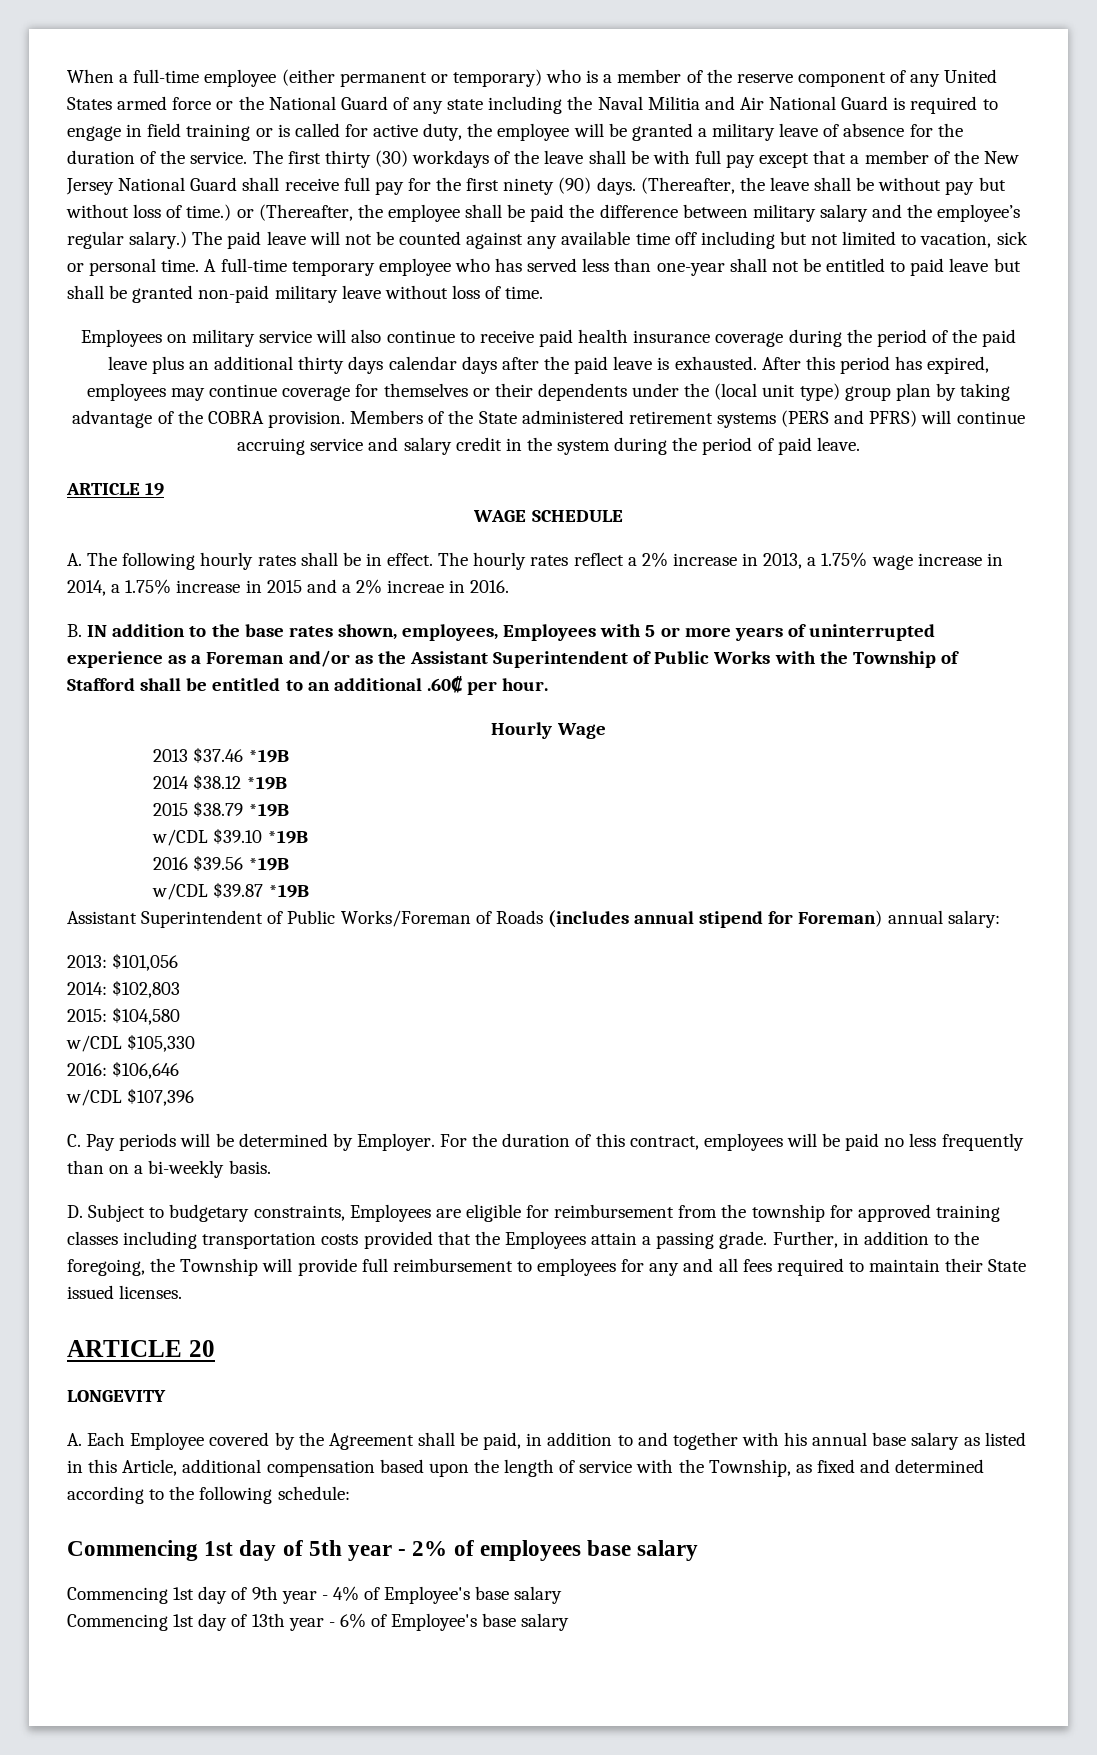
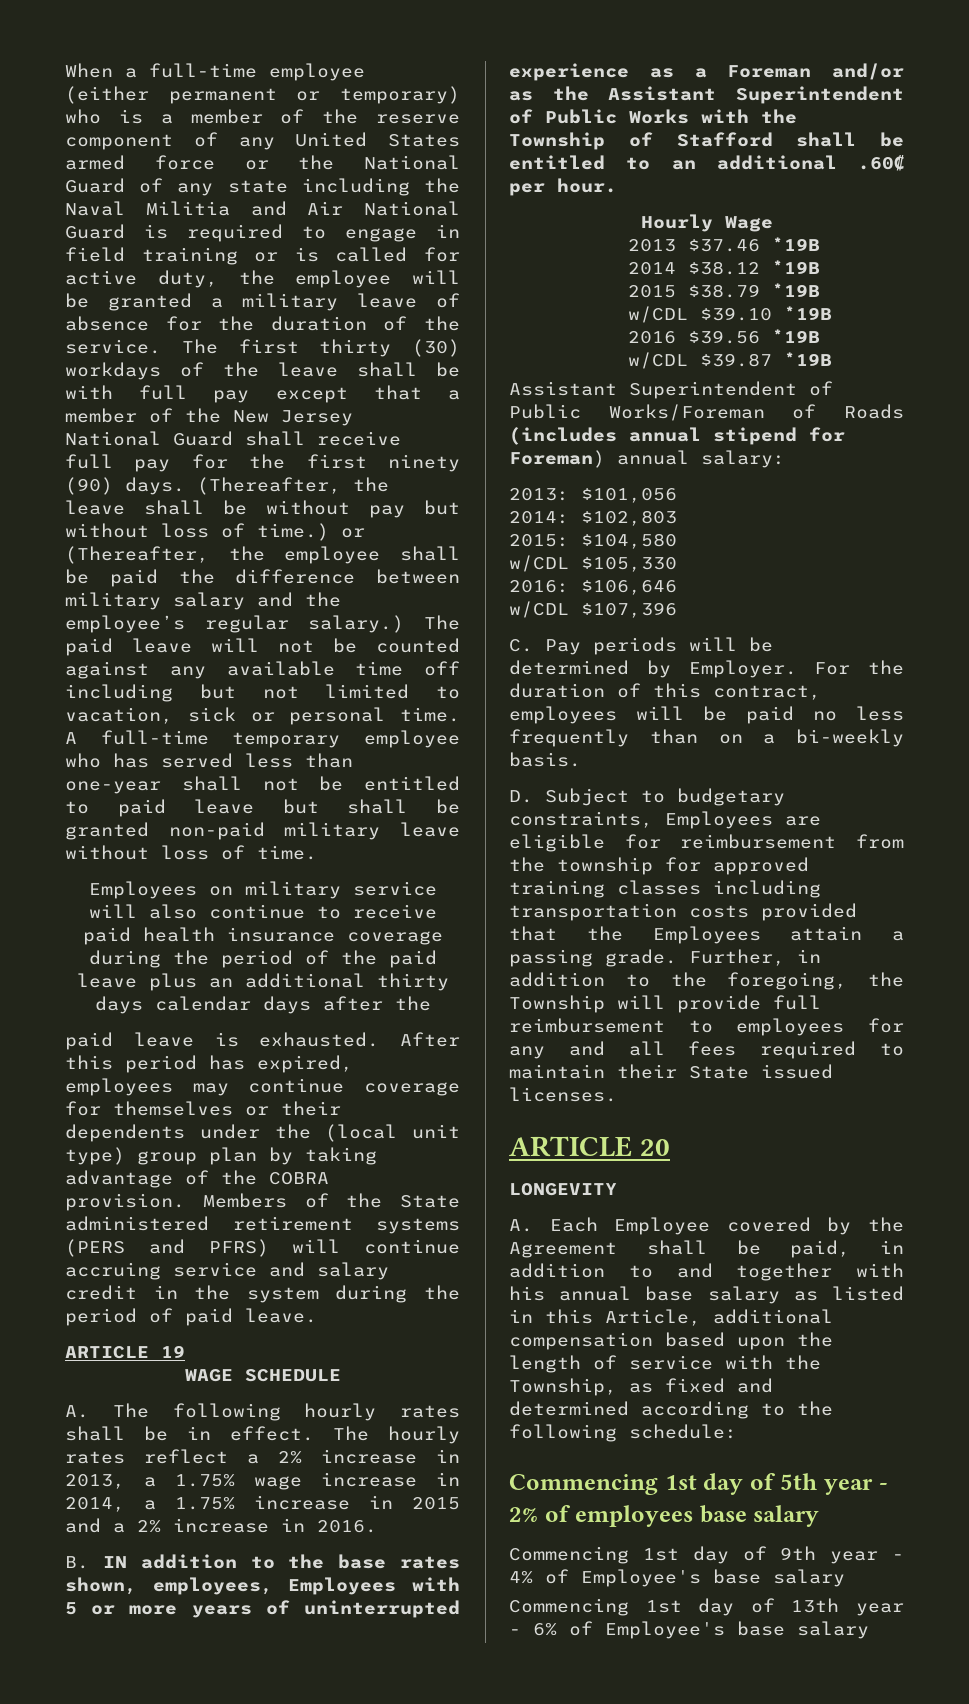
- Employees on military service will also continue to receive paid health insurance coverage during the period of the paid leave plus an additional thirty days calendar days after the paid leave is exhausted.
+ Employees on military service will also continue to receive paid health insurance coverage during the period of the paid leave plus an additional thirty days calendar days after the
+ paid leave is exhausted.
- The hourly rates reflect a 2% increase in 2013, a 1.75% wage increase in 2014, a 1.75% increase in 2015 and a 2% increae in 2016.
+ The hourly rates reflect a 2% increase in 2013, a 1.75% wage increase in 2014, a 1.75% increase in 2015 and a 2% increase in 2016.

